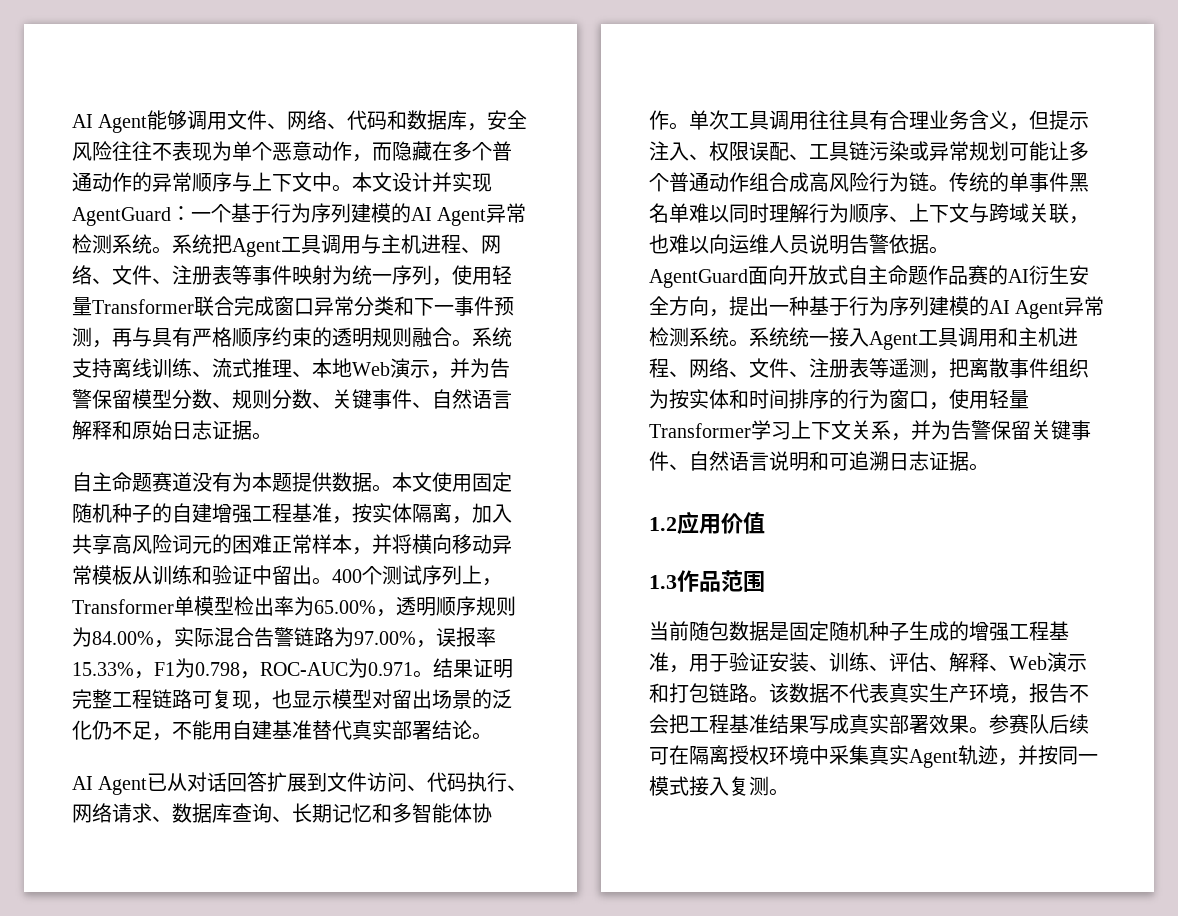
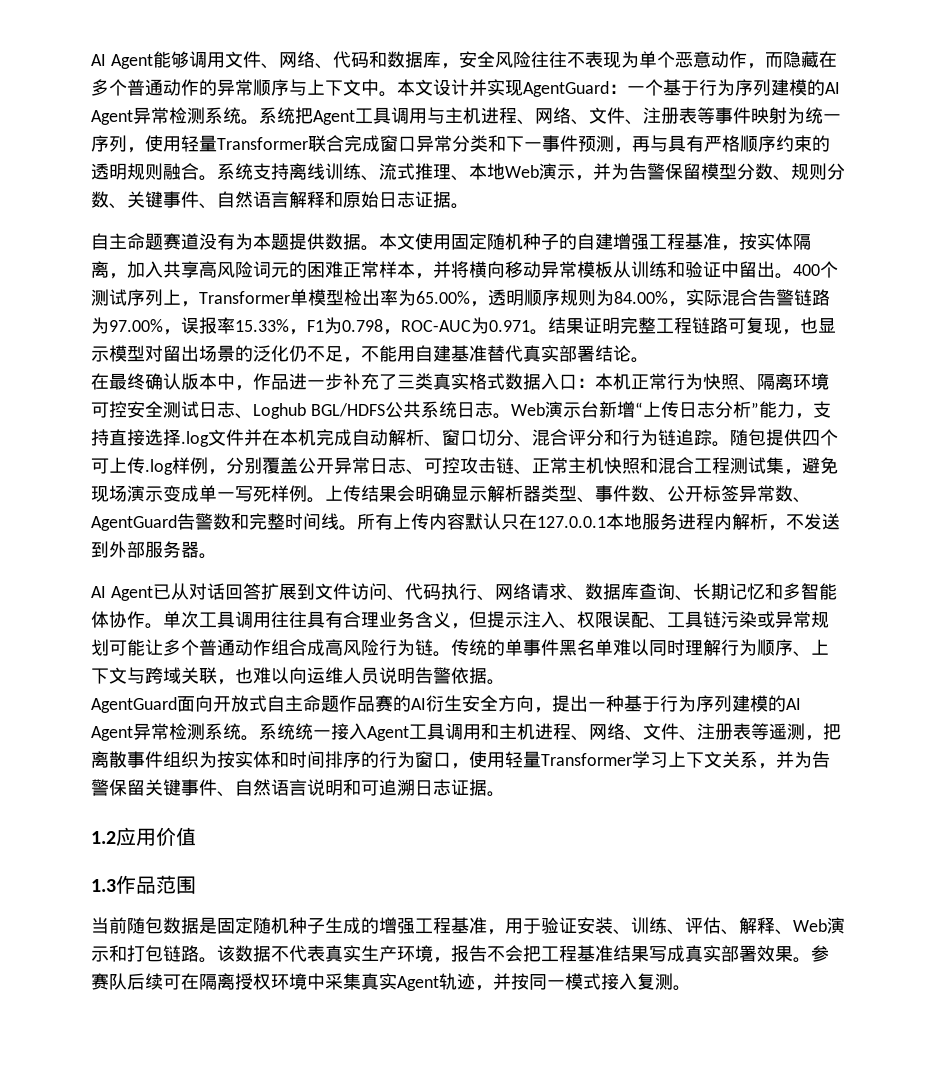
+ 在最终确认版本中，作品进一步补充了三类真实格式数据入口：本机正常行为快照、隔离环境可控安全测试日志、Loghub BGL/HDFS公共系统日志。Web演示台新增“上传日志分析”能力，支持直接选择.log文件并在本机完成自动解析、窗口切分、混合评分和行为链追踪。随包提供四个可上传.log样例，分别覆盖公开异常日志、可控攻击链、正常主机快照和混合工程测试集，避免现场演示变成单一写死样例。上传结果会明确显示解析器类型、事件数、公开标签异常数、AgentGuard告警数和完整时间线。所有上传内容默认只在127.0.0.1本地服务进程内解析，不发送到外部服务器。

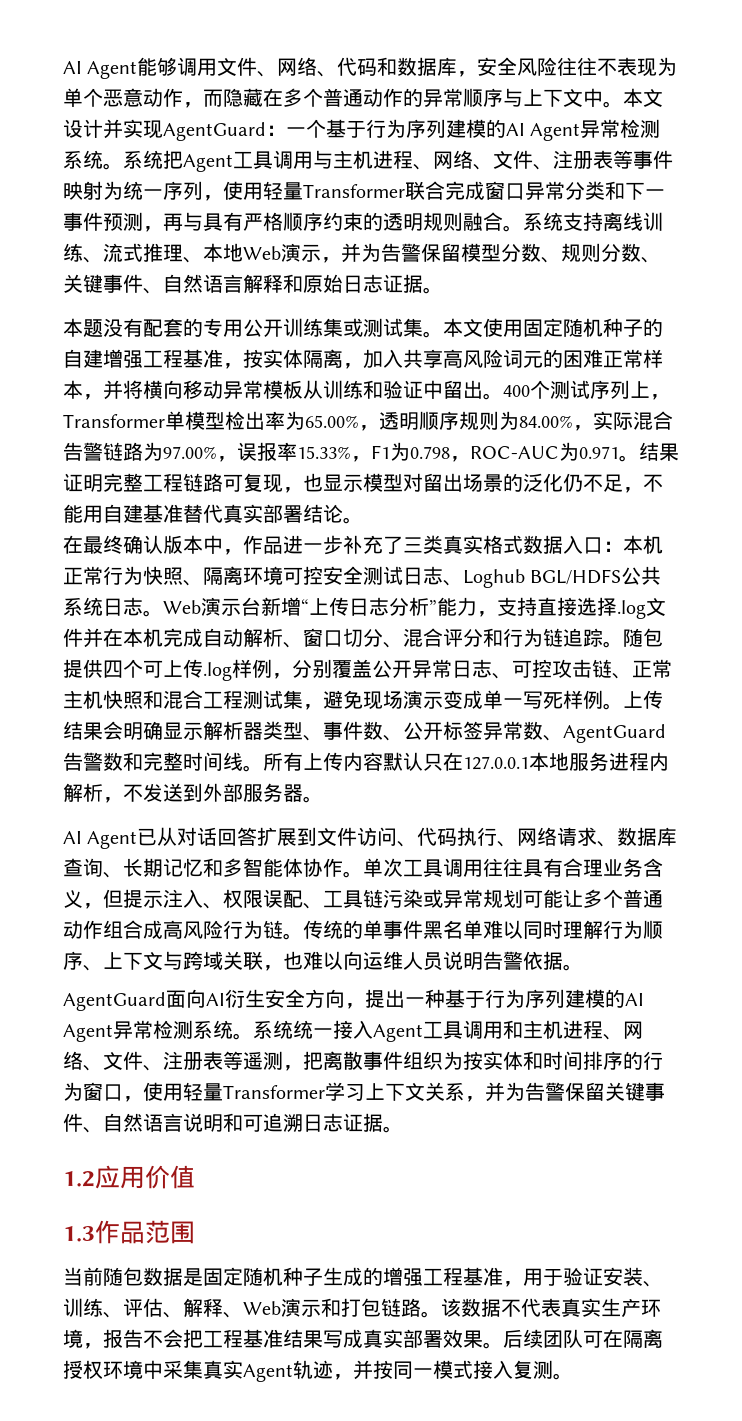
- 自主命题赛道没有为本题提供数据。
+ 本题没有配套的专用公开训练集或测试集。
- AgentGuard面向开放式自主命题作品赛的AI衍生安全方向，提出一种基于行为序列建模的AI Agent异常检测系统。
+ AgentGuard面向AI衍生安全方向，提出一种基于行为序列建模的AI Agent异常检测系统。
- 参赛队后续可在隔离授权环境中采集真实Agent轨迹，并按同一模式接入复测。
+ 后续团队可在隔离授权环境中采集真实Agent轨迹，并按同一模式接入复测。

